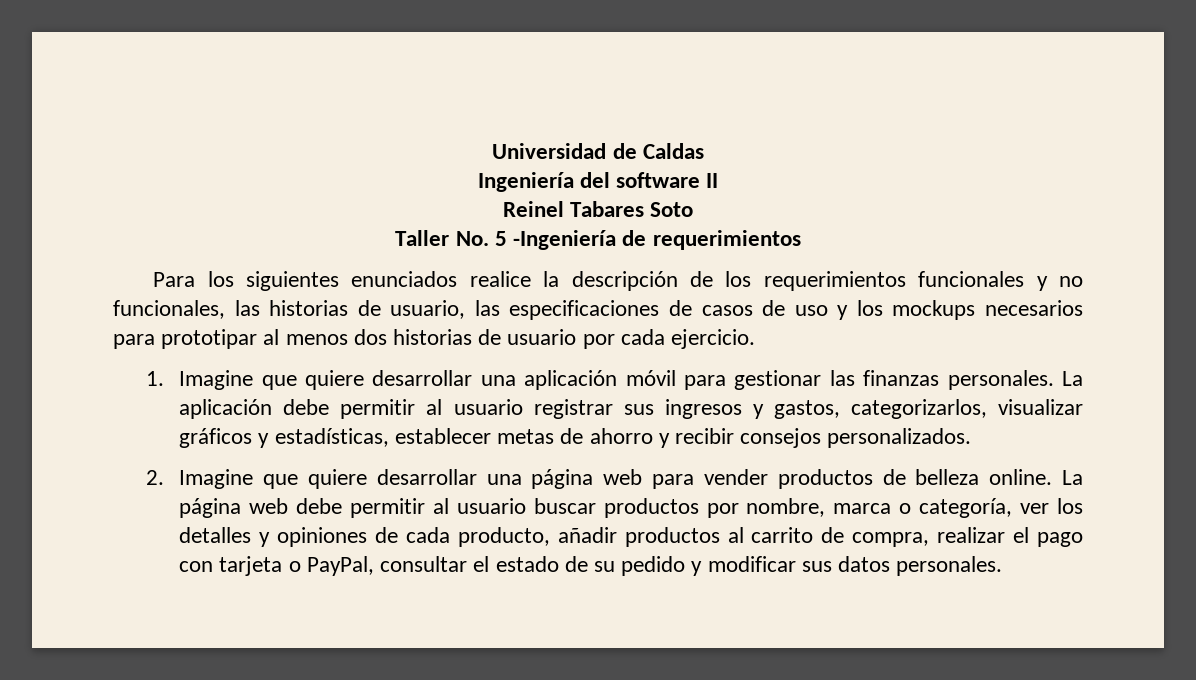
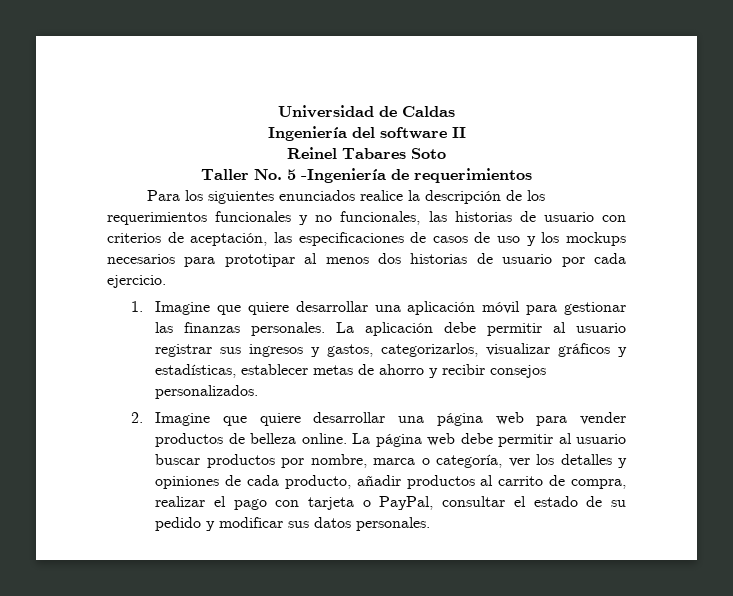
- Para los siguientes enunciados realice la descripción de los requerimientos funcionales y no funcionales, las historias de usuario, las especificaciones de casos de uso y los mockups necesarios para prototipar al menos dos historias de usuario por cada ejercicio.
+ Para los siguientes enunciados realice la descripción de los requerimientos funcionales y no funcionales, las historias de usuario con criterios de aceptación, las especificaciones de casos de uso y los mockups necesarios para prototipar al menos dos historias de usuario por cada ejercicio.

